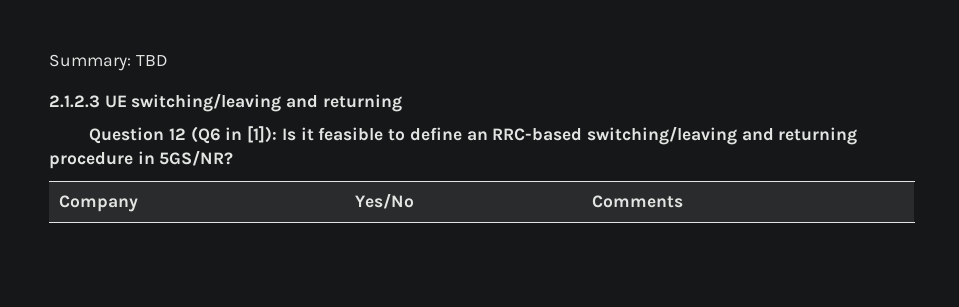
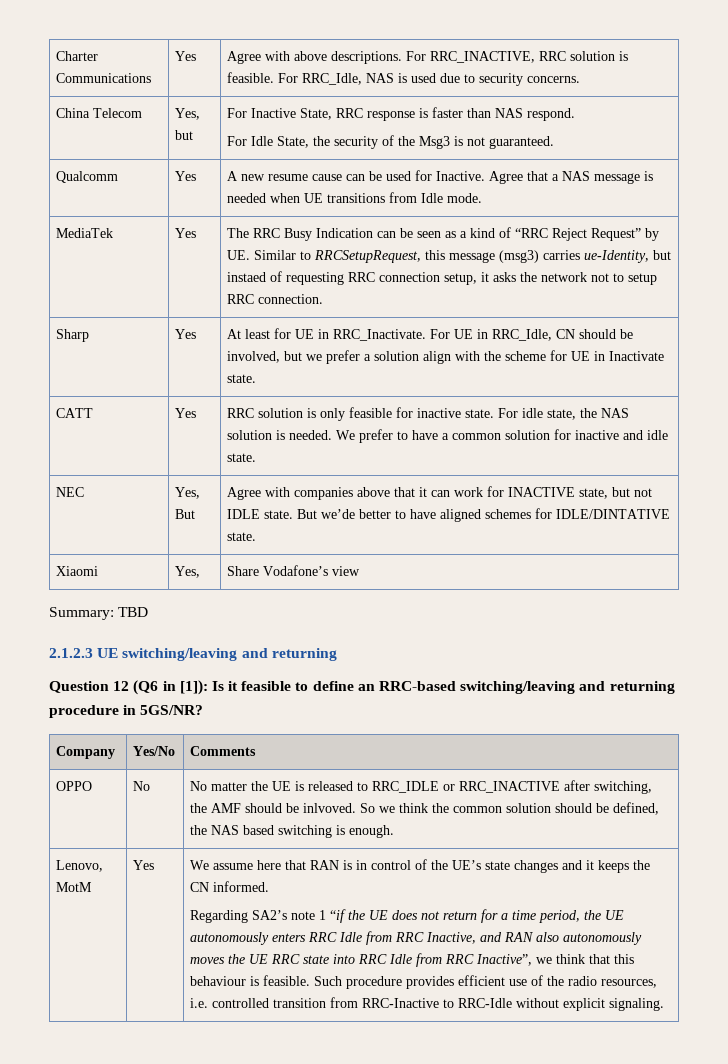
+ Charter Communications | Yes | Agree with above descriptions. For RRC_INACTIVE, RRC solution is feasible. For RRC_Idle, NAS is used due to security concerns.
+ China Telecom | Yes, but | For Inactive State, RRC response is faster than NAS respond.
+ For Idle State, the security of the Msg3 is not guaranteed.
+ Qualcomm | Yes | A new resume cause can be used for Inactive. Agree that a NAS message is needed when UE transitions from Idle mode.
+ MediaTek | Yes | The RRC Busy Indication can be seen as a kind of “RRC Reject Request” by UE. Similar to RRCSetupRequest, this message (msg3) carries ue-Identity, but instaed of requesting RRC connection setup, it asks the network not to setup RRC connection.
+ Sharp | Yes | At least for UE in RRC_Inactivate. For UE in RRC_Idle, CN should be involved, but we prefer a solution align with the scheme for UE in Inactivate state.
+ CATT | Yes | RRC solution is only feasible for inactive state. For idle state, the NAS solution is needed. We prefer to have a common solution for inactive and idle state.
+ NEC | Yes, But | Agree with companies above that it can work for INACTIVE state, but not IDLE state. But we’de better to have aligned schemes for IDLE/DINTATIVE state.
+ Xiaomi | Yes, | Share Vodafone’s view
+ OPPO | No | No matter the UE is released to RRC_IDLE or RRC_INACTIVE after switching, the AMF should be inlvoved. So we think the common solution should be defined, the NAS based switching is enough.
+ Lenovo, MotM | Yes | We assume here that RAN is in control of the UE’s state changes and it keeps the CN informed.
+ Regarding SA2’s note 1 “if the UE does not return for a time period, the UE autonomously enters RRC Idle from RRC Inactive, and RAN also autonomously moves the UE RRC state into RRC Idle from RRC Inactive”, we think that this behaviour is feasible. Such procedure provides efficient use of the radio resources, i.e. controlled transition from RRC-Inactive to RRC-Idle without explicit signaling.

